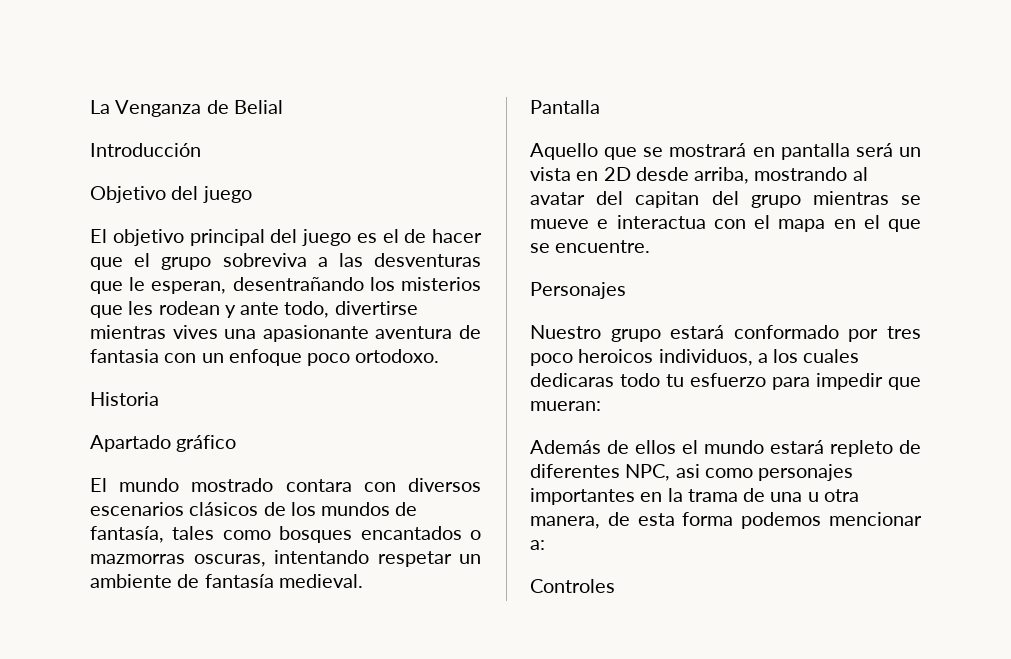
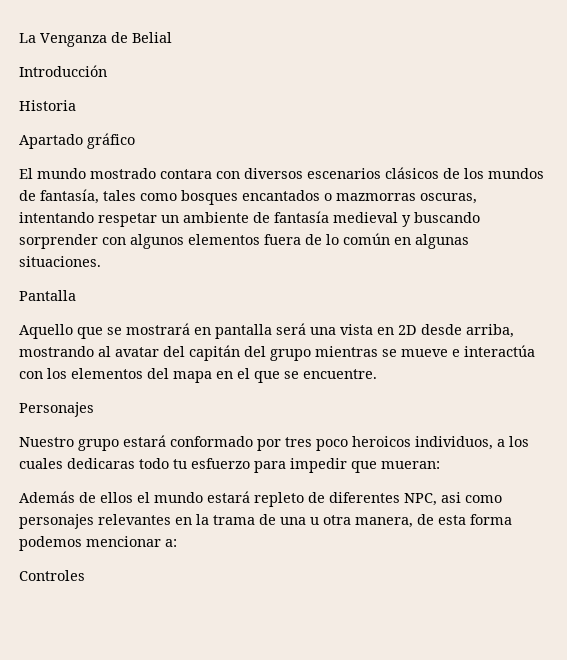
- Objetivo del juego
- El objetivo principal del juego es el de hacer que el grupo sobreviva a las desventuras que le esperan, desentrañando los misterios que les rodean y ante todo, divertirse mientras vives una apasionante aventura de fantasia con un enfoque poco ortodoxo.
- El mundo mostrado contara con diversos escenarios clásicos de los mundos de fantasía, tales como bosques encantados o mazmorras oscuras, intentando respetar un ambiente de fantasía medieval.
+ El mundo mostrado contara con diversos escenarios clásicos de los mundos de fantasía, tales como bosques encantados o mazmorras oscuras, intentando respetar un ambiente de fantasía medieval y buscando sorprender con algunos elementos fuera de lo común en algunas situaciones.
- Aquello que se mostrará en pantalla será un vista en 2D desde arriba, mostrando al avatar del capitan del grupo mientras se mueve e interactua con el mapa en el que se encuentre.
+ Aquello que se mostrará en pantalla será una vista en 2D desde arriba, mostrando al avatar del capitán del grupo mientras se mueve e interactúa con los elementos del mapa en el que se encuentre.
- Además de ellos el mundo estará repleto de diferentes NPC, asi como personajes importantes en la trama de una u otra manera, de esta forma podemos mencionar a:
+ Además de ellos el mundo estará repleto de diferentes NPC, asi como personajes relevantes en la trama de una u otra manera, de esta forma podemos mencionar a:

